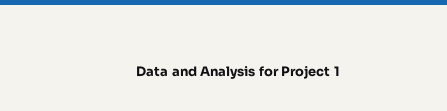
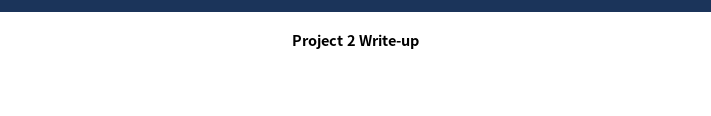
- Data and Analysis for Project 1
+ Project 2 Write-up

